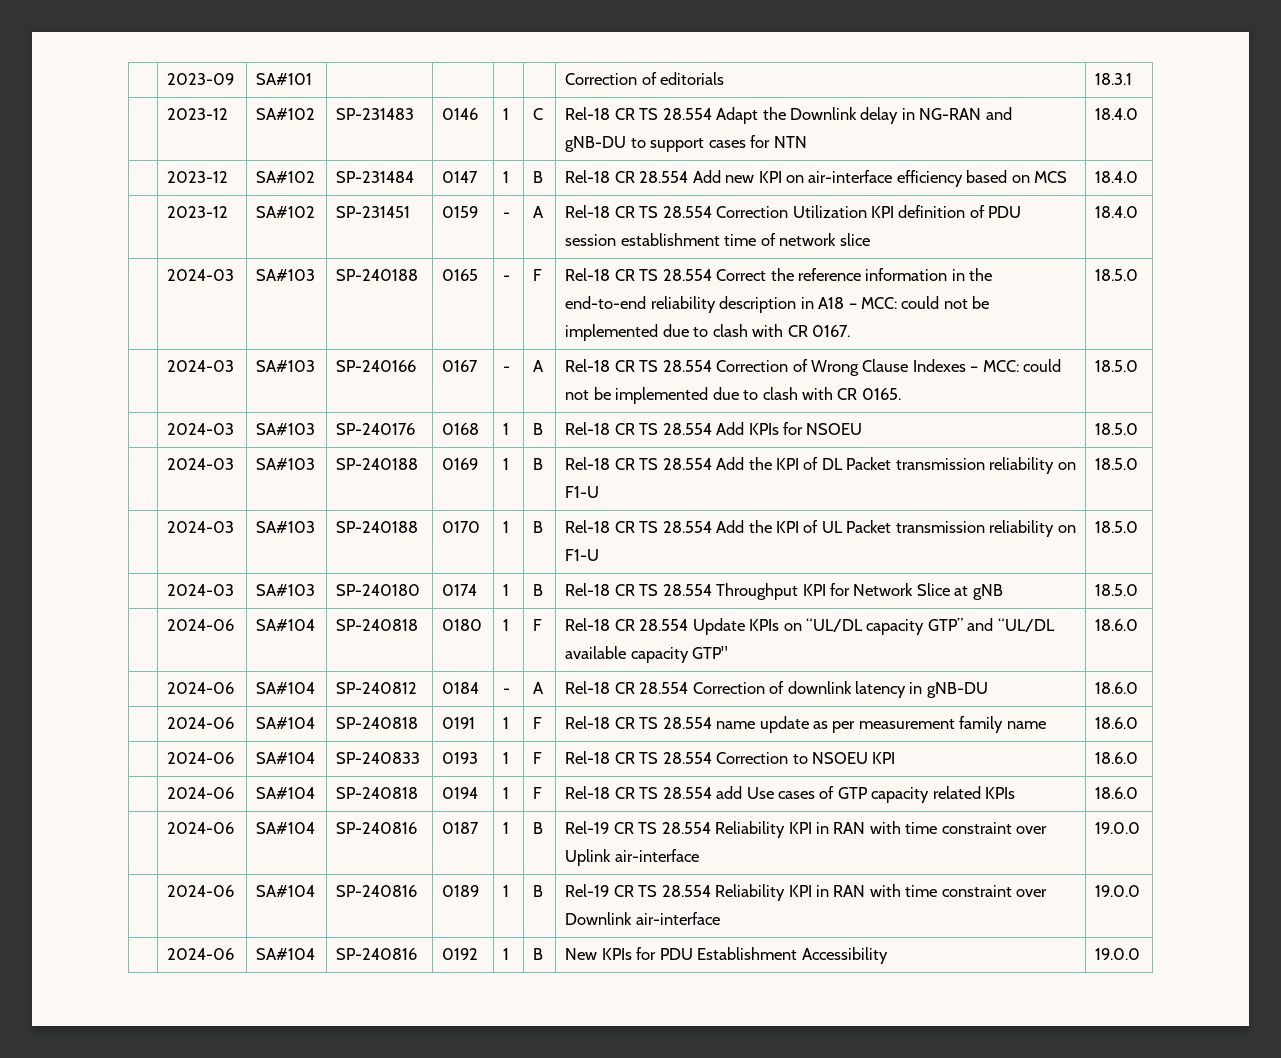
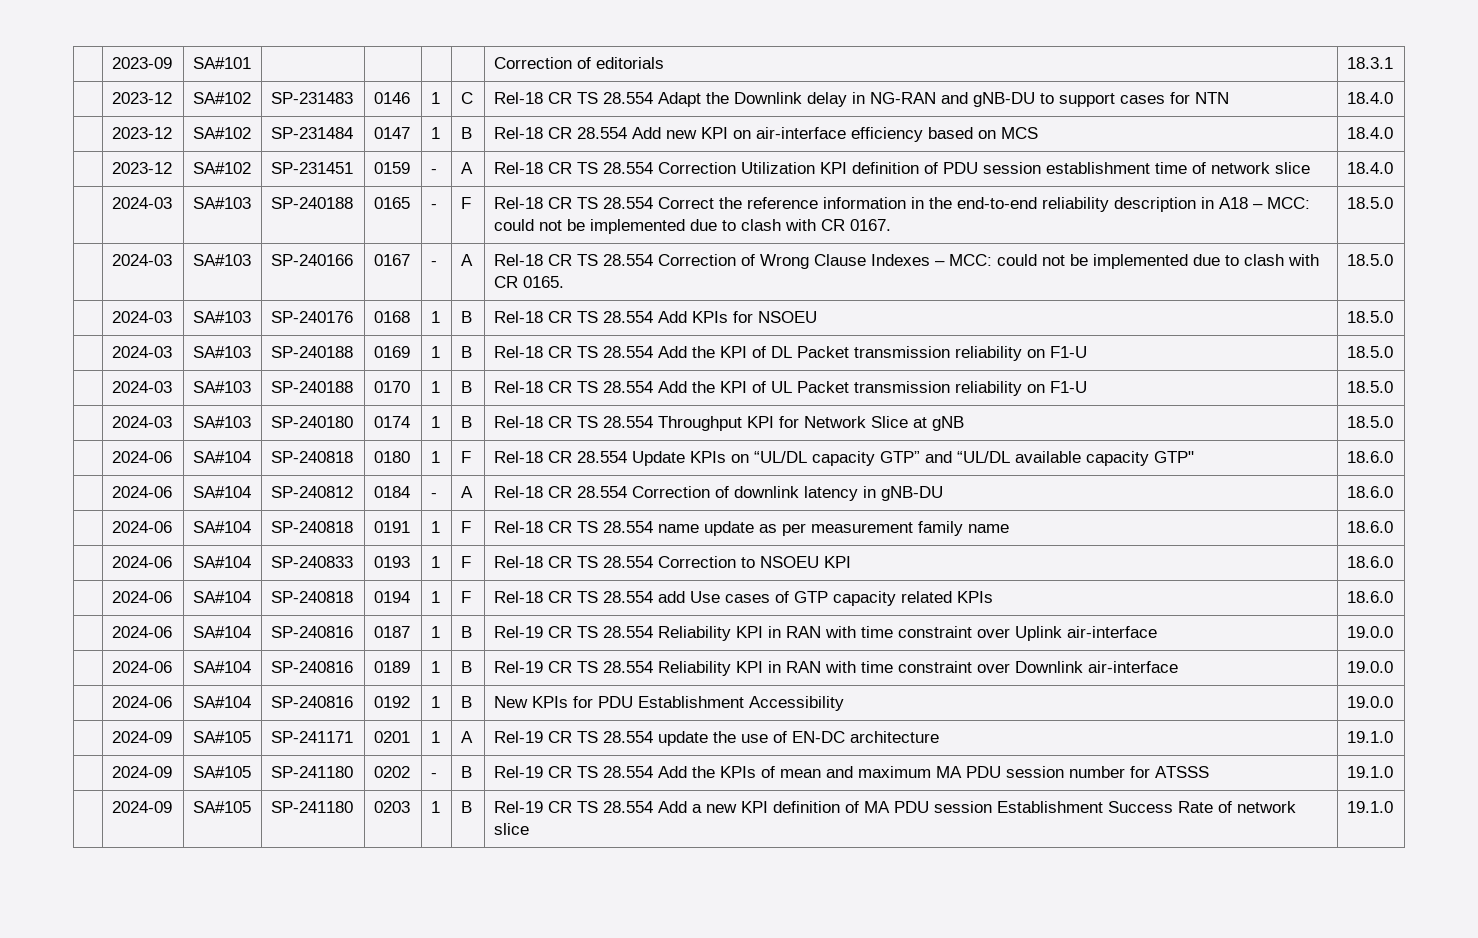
+ | 2024-09 | SA#105 | SP-241171 | 0201 | 1 | A | Rel-19 CR TS 28.554 update the use of EN-DC architecture | 19.1.0
+ | 2024-09 | SA#105 | SP-241180 | 0202 | - | B | Rel-19 CR TS 28.554 Add the KPIs of mean and maximum MA PDU session number for ATSSS | 19.1.0
+ | 2024-09 | SA#105 | SP-241180 | 0203 | 1 | B | Rel-19 CR TS 28.554 Add a new KPI definition of MA PDU session Establishment Success Rate of network slice | 19.1.0

